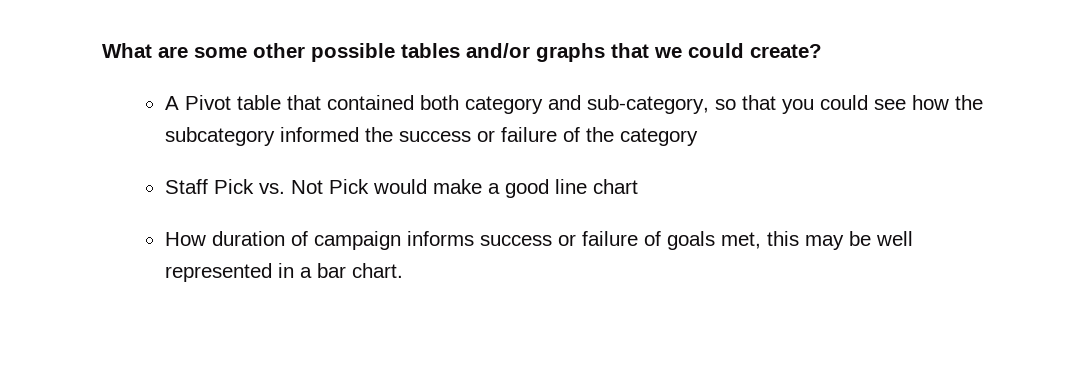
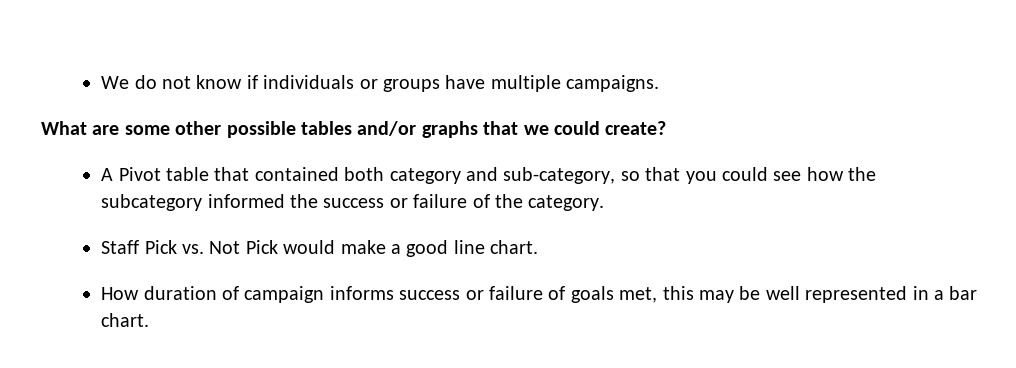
+ We do not know if individuals or groups have multiple campaigns.
- A Pivot table that contained both category and sub-category, so that you could see how the subcategory informed the success or failure of the category
+ A Pivot table that contained both category and sub-category, so that you could see how the subcategory informed the success or failure of the category.
- Staff Pick vs. Not Pick would make a good line chart
+ Staff Pick vs. Not Pick would make a good line chart.

